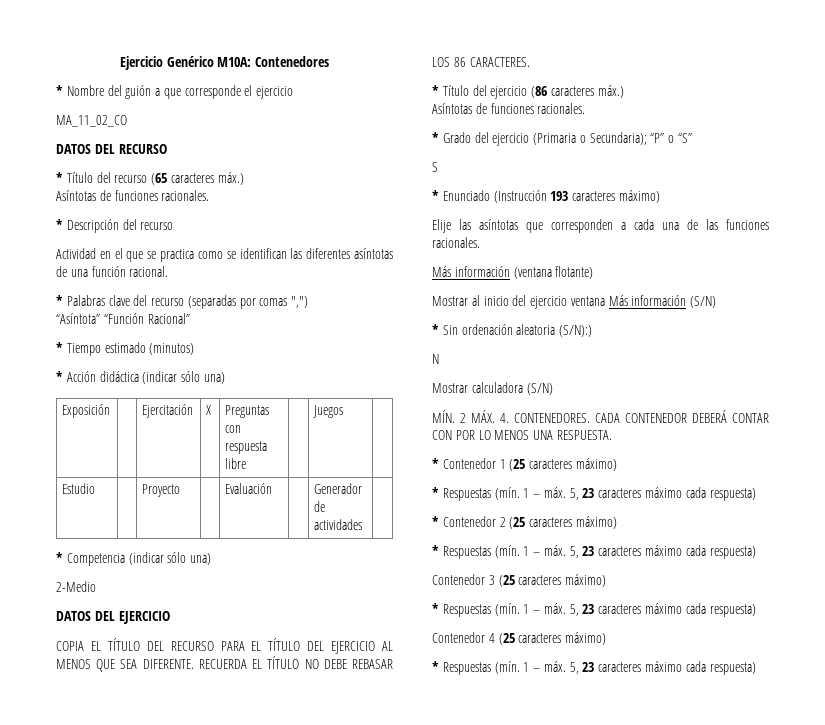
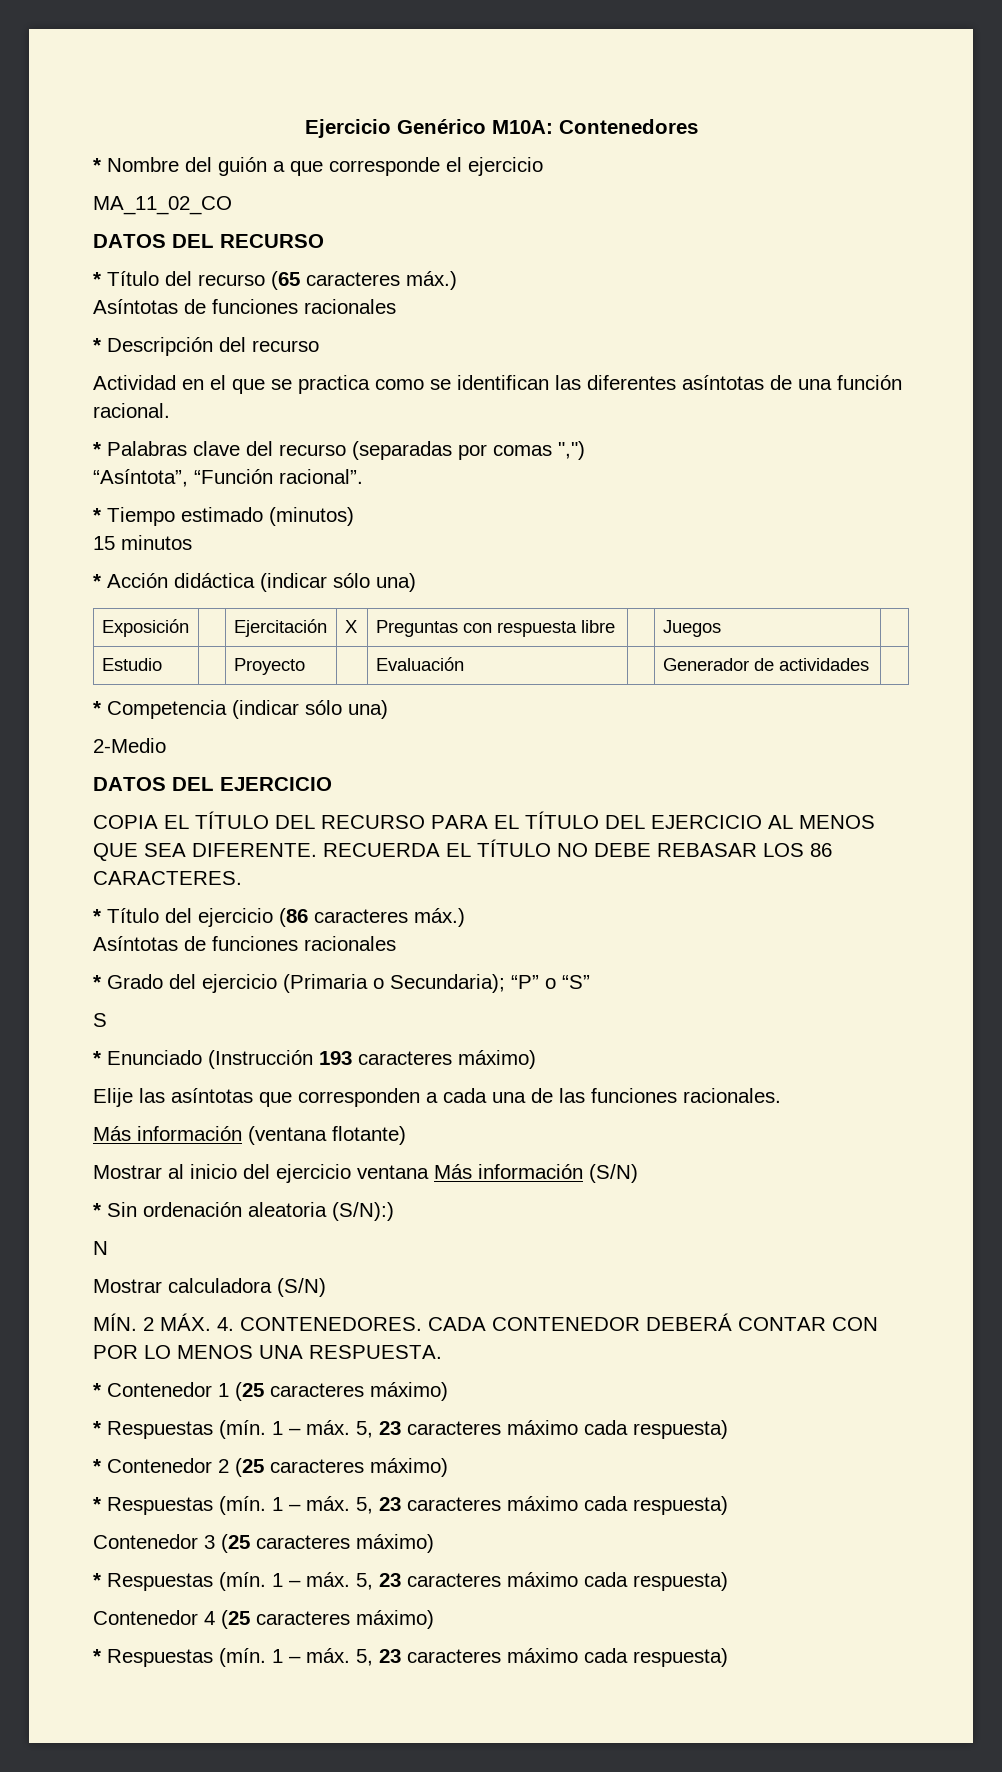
  * Título del recurso (65 caracteres máx.)
- Asíntotas de funciones racionales.
+ Asíntotas de funciones racionales
- “Asíntota” “Función Racional”
+ “Asíntota”, “Función racional”.
+ 15 minutos
  * Título del ejercicio (86 caracteres máx.)
- Asíntotas de funciones racionales.
+ Asíntotas de funciones racionales

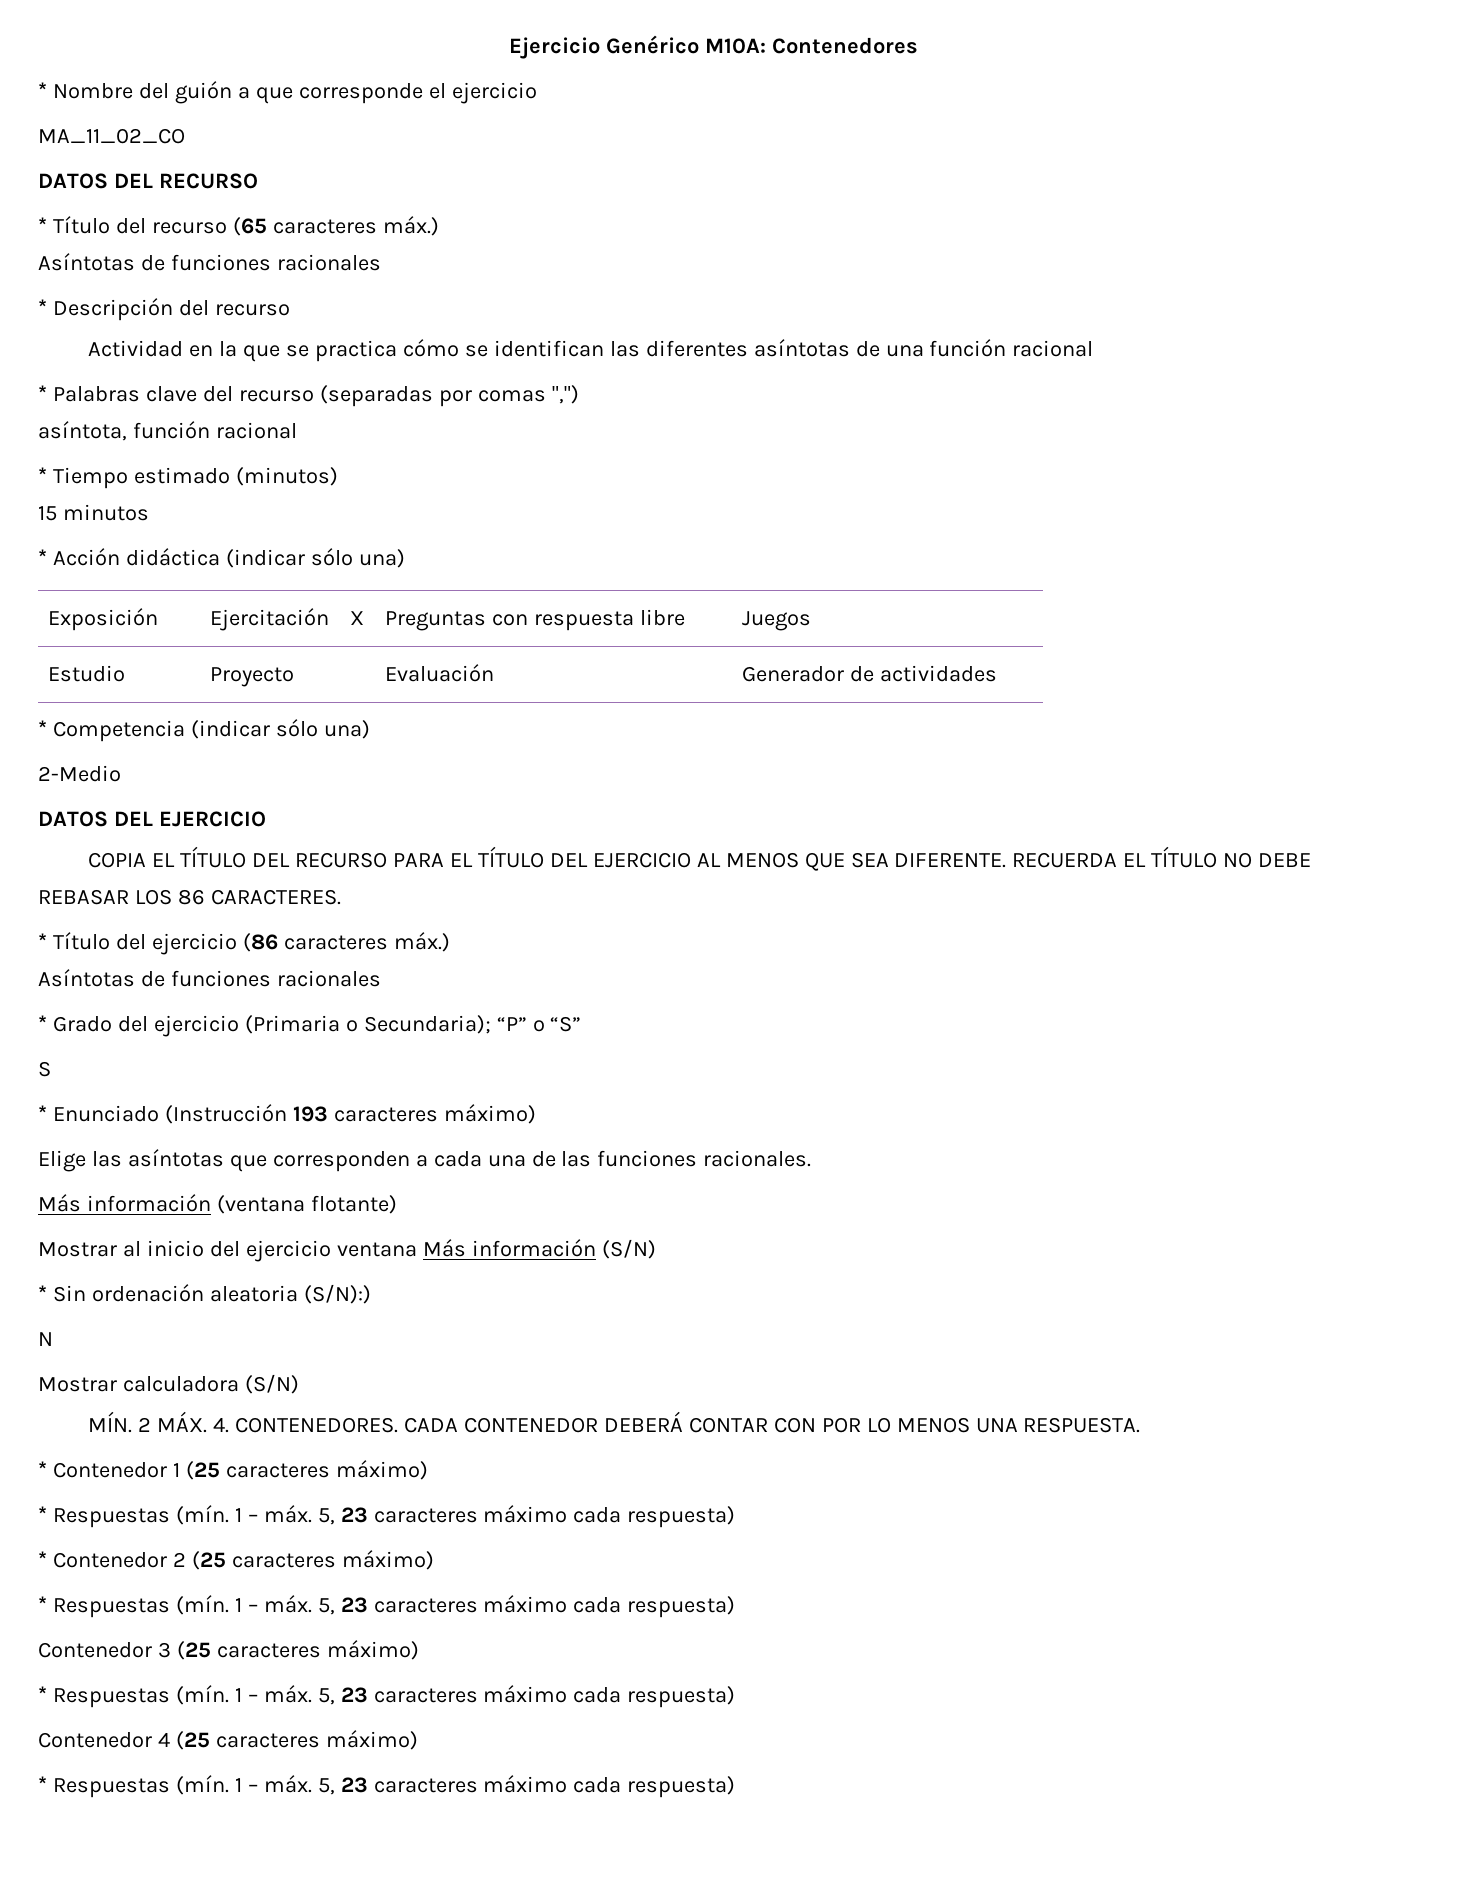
- Actividad en el que se practica como se identifican las diferentes asíntotas de una función racional.
+ Actividad en la que se practica cómo se identifican las diferentes asíntotas de una función racional
- “Asíntota”, “Función racional”.
+ asíntota, función racional
- Elije las asíntotas que corresponden a cada una de las funciones racionales.
+ Elige las asíntotas que corresponden a cada una de las funciones racionales.

